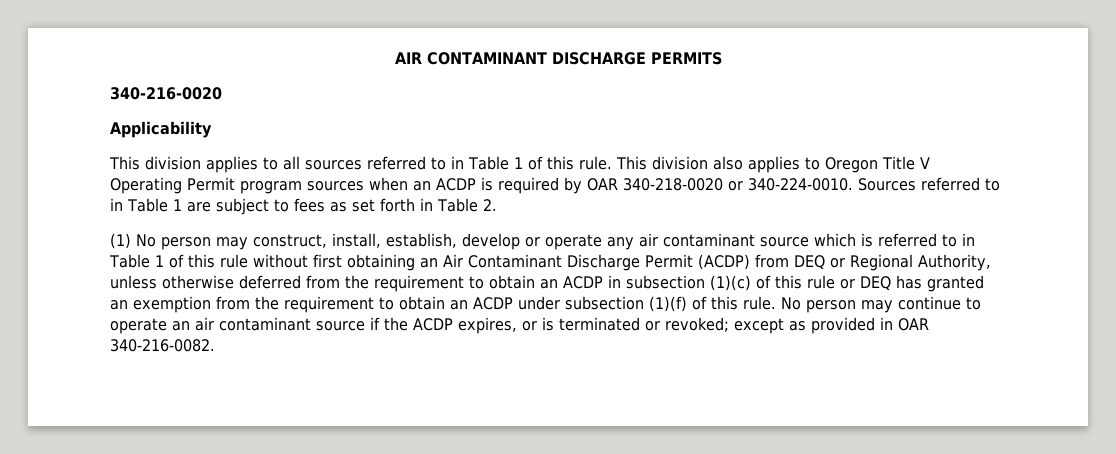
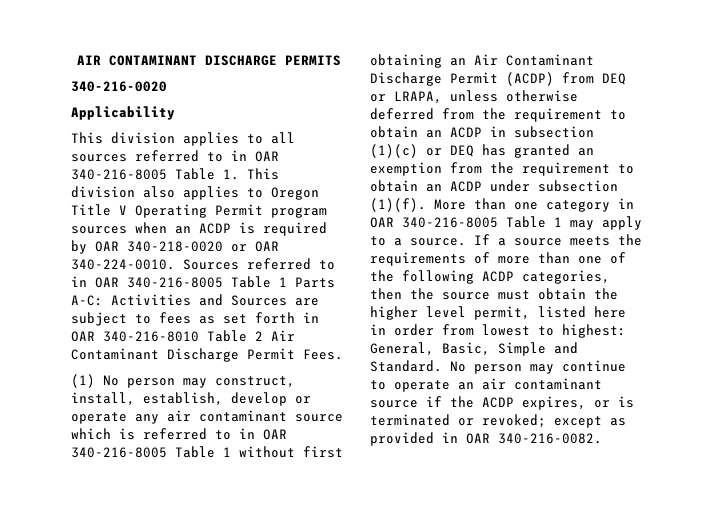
- This division applies to all sources referred to in Table 1 of this rule. This division also applies to Oregon Title V Operating Permit program sources when an ACDP is required by OAR 340-218-0020 or 340-224-0010.
+ This division applies to all sources referred to in OAR 340-216-8005 Table 1. This division also applies to Oregon Title V Operating Permit program sources when an ACDP is required by OAR 340-218-0020 or OAR 340-224-0010.
- Sources referred to in Table 1 are subject to fees as set forth in Table 2.
+ Sources referred to in OAR 340-216-8005 Table 1 Parts A-C: Activities and Sources are subject to fees as set forth in OAR 340-216-8010 Table 2 Air Contaminant Discharge Permit Fees.
- (1) No person may construct, install, establish, develop or operate any air contaminant source which is referred to in Table 1 of this rule without first obtaining an Air Contaminant Discharge Permit (ACDP) from DEQ or Regional Authority, unless otherwise deferred from the requirement to obtain an ACDP in subsection (1)(c) of this rule or DEQ has granted an exemption from the requirement to obtain an ACDP under subsection (1)(f) of this rule.
+ (1) No person may construct, install, establish, develop or operate any air contaminant source which is referred to in OAR 340-216-8005 Table 1 without first obtaining an Air Contaminant Discharge Permit (ACDP) from DEQ or LRAPA, unless otherwise deferred from the requirement to obtain an ACDP in subsection (1)(c) or DEQ has granted an exemption from the requirement to obtain an ACDP under subsection (1)(f). More than one category in OAR 340-216-8005 Table 1 may apply to a source. If a source meets the requirements of more than one of the following ACDP categories, then the source must obtain the higher level permit, listed here in order from lowest to highest: General, Basic, Simple and Standard.

